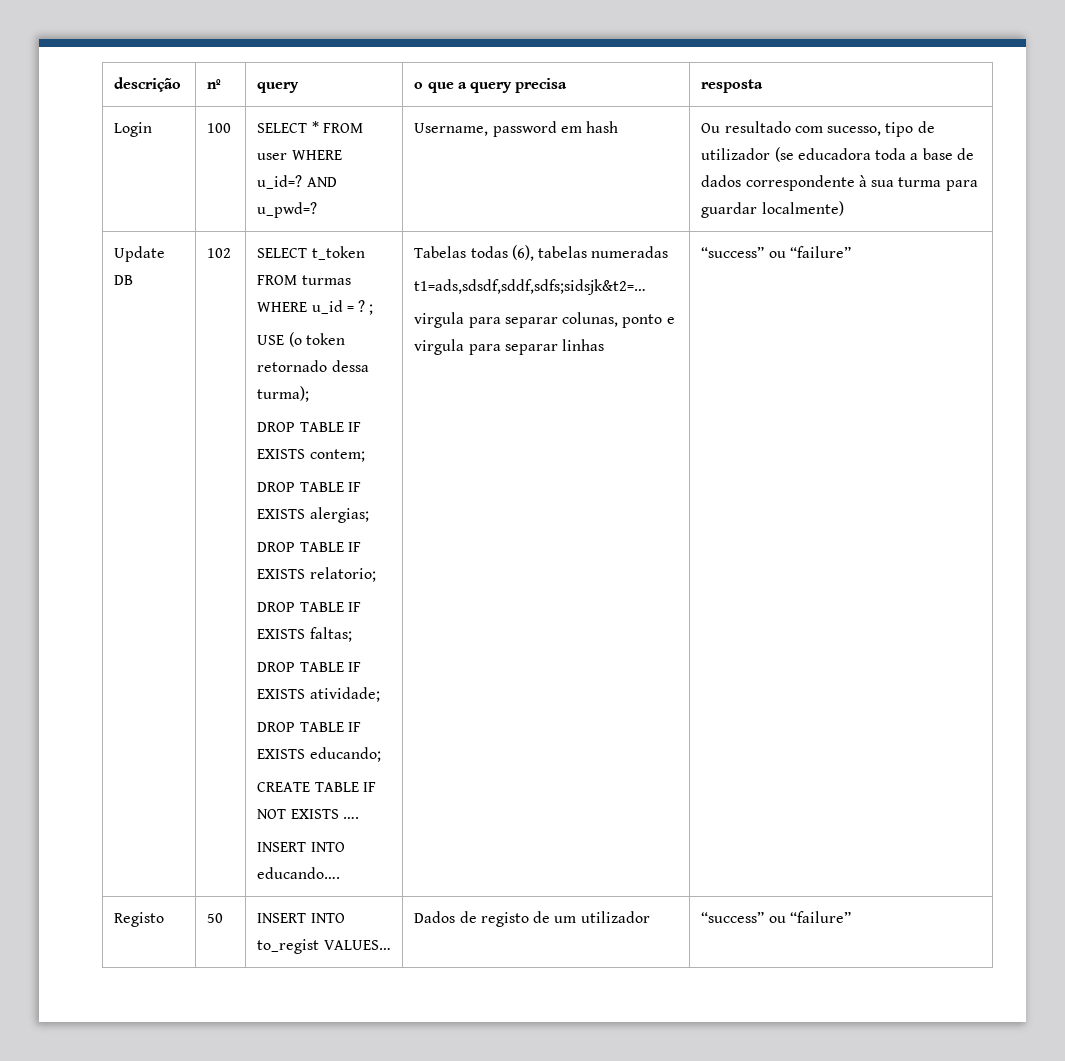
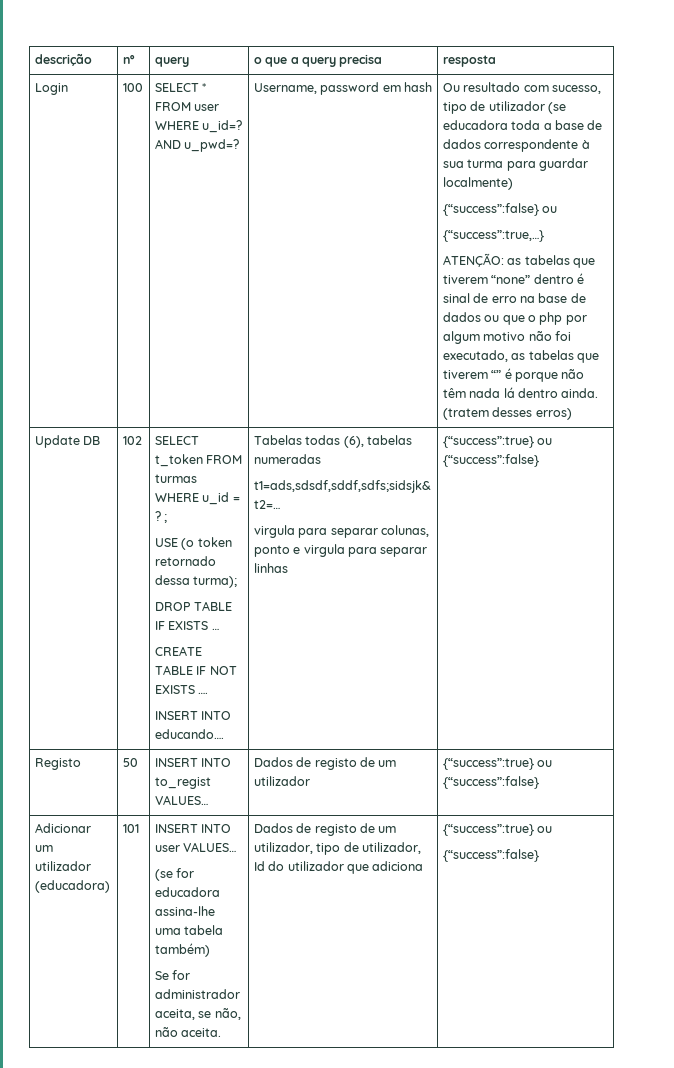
+ {“success”:false} ou
+ {“success”:true,…}
+ ATENÇÃO: as tabelas que tiverem “none” dentro é sinal de erro na base de dados ou que o php por algum motivo não foi executado, as tabelas que tiverem “” é porque não têm nada lá dentro ainda. (tratem desses erros)
- DROP TABLE IF EXISTS contem;
- DROP TABLE IF EXISTS alergias;
- DROP TABLE IF EXISTS relatorio;
- DROP TABLE IF EXISTS faltas;
- DROP TABLE IF EXISTS atividade;
- DROP TABLE IF EXISTS educando;
+ DROP TABLE IF EXISTS …
- virgula para separar colunas, ponto e virgula para separar linhas | “success” ou “failure”
+ virgula para separar colunas, ponto e virgula para separar linhas | {“success”:true} ou {“success”:false}
- Registo | 50 | INSERT INTO to_regist VALUES… | Dados de registo de um utilizador | “success” ou “failure”
+ Registo | 50 | INSERT INTO to_regist VALUES… | Dados de registo de um utilizador | {“success”:true} ou {“success”:false}
+ Adicionar um utilizador (educadora) | 101 | INSERT INTO user VALUES…
+ (se for educadora assina-lhe uma tabela também)
+ Se for administrador aceita, se não, não aceita. | Dados de registo de um utilizador, tipo de utilizador, Id do utilizador que adiciona | {“success”:true} ou
+ {“success”:false}

